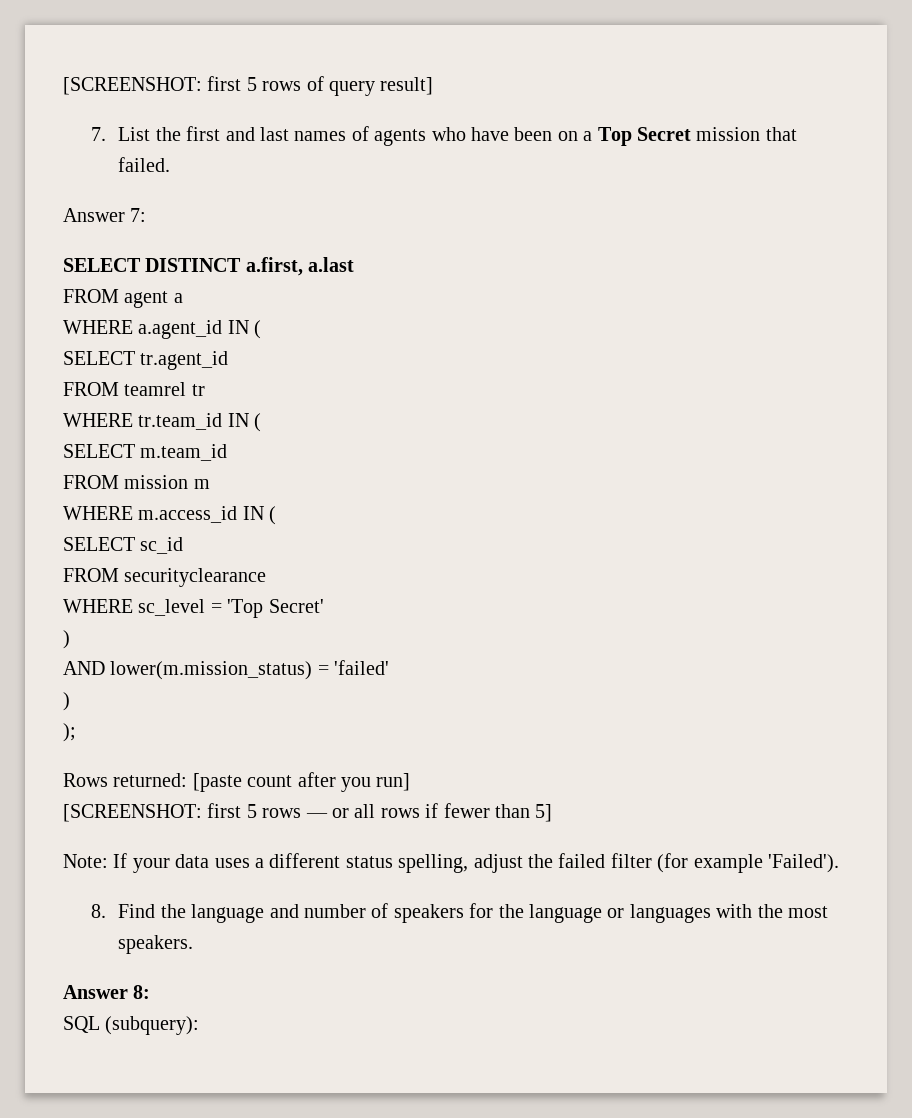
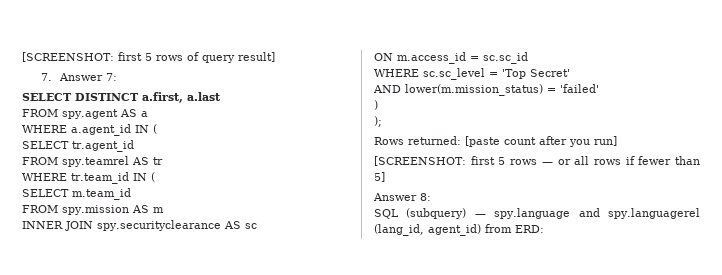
- 7. List the first and last names of agents who have been on a Top Secret mission that failed.
- Answer 7:
+ 7. Answer 7:
- FROM agent a
+ FROM spy.agent AS a
- FROM teamrel tr
+ FROM spy.teamrel AS tr
- FROM mission m
+ FROM spy.mission AS m
- WHERE m.access_id IN (
- SELECT sc_id
- FROM securityclearance
- WHERE sc_level = 'Top Secret'
- )
+ INNER JOIN spy.securityclearance AS sc
+ ON m.access_id = sc.sc_id
+ WHERE sc.sc_level = 'Top Secret'
- Note: If your data uses a different status spelling, adjust the failed filter (for example 'Failed').
- 8. Find the language and number of speakers for the language or languages with the most speakers.
  Answer 8:
- SQL (subquery):
+ SQL (subquery) — spy.language and spy.languagerel (lang_id, agent_id) from ERD:

